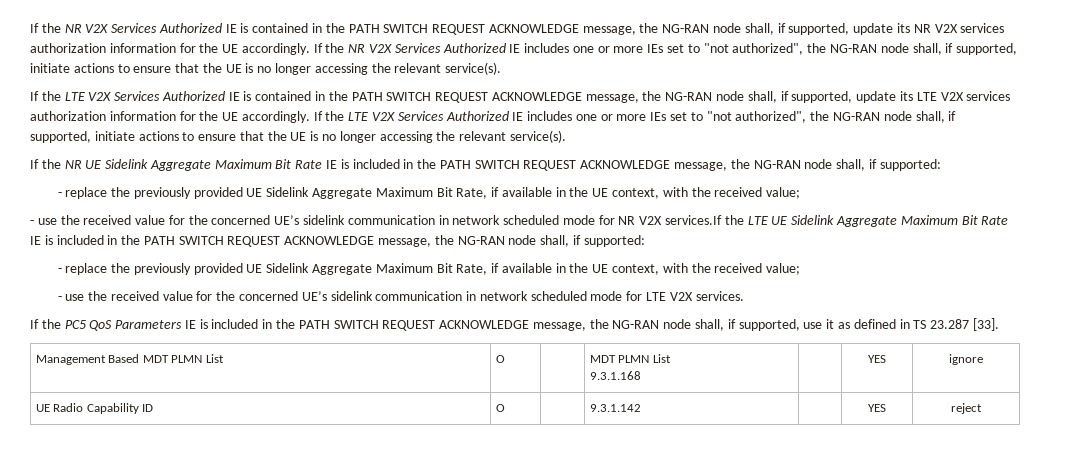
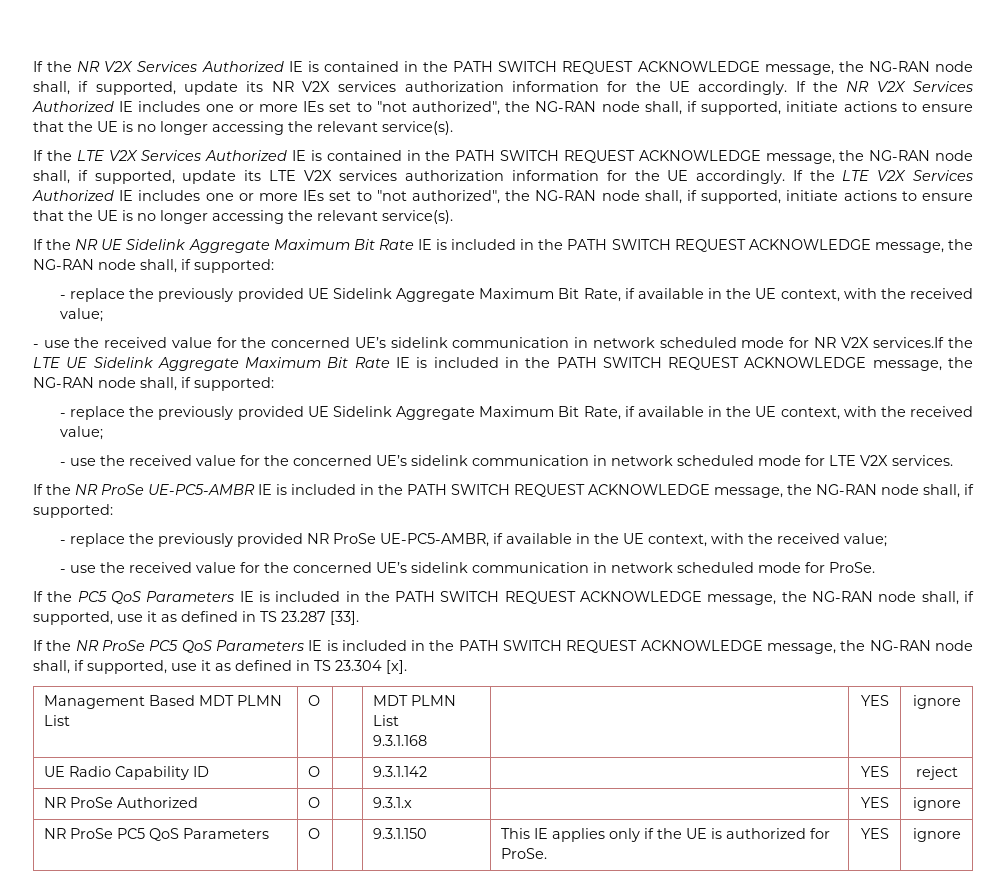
+ If the NR ProSe UE-PC5-AMBR IE is included in the PATH SWITCH REQUEST ACKNOWLEDGE message, the NG-RAN node shall, if supported:
+ - replace the previously provided NR ProSe UE-PC5-AMBR, if available in the UE context, with the received value;
+ - use the received value for the concerned UE’s sidelink communication in network scheduled mode for ProSe.
+ If the NR ProSe PC5 QoS Parameters IE is included in the PATH SWITCH REQUEST ACKNOWLEDGE message, the NG-RAN node shall, if supported, use it as defined in TS 23.304 [x].
+ NR ProSe Authorized | O | | 9.3.1.x | | YES | ignore
+ NR ProSe PC5 QoS Parameters | O | | 9.3.1.150 | This IE applies only if the UE is authorized for ProSe. | YES | ignore

